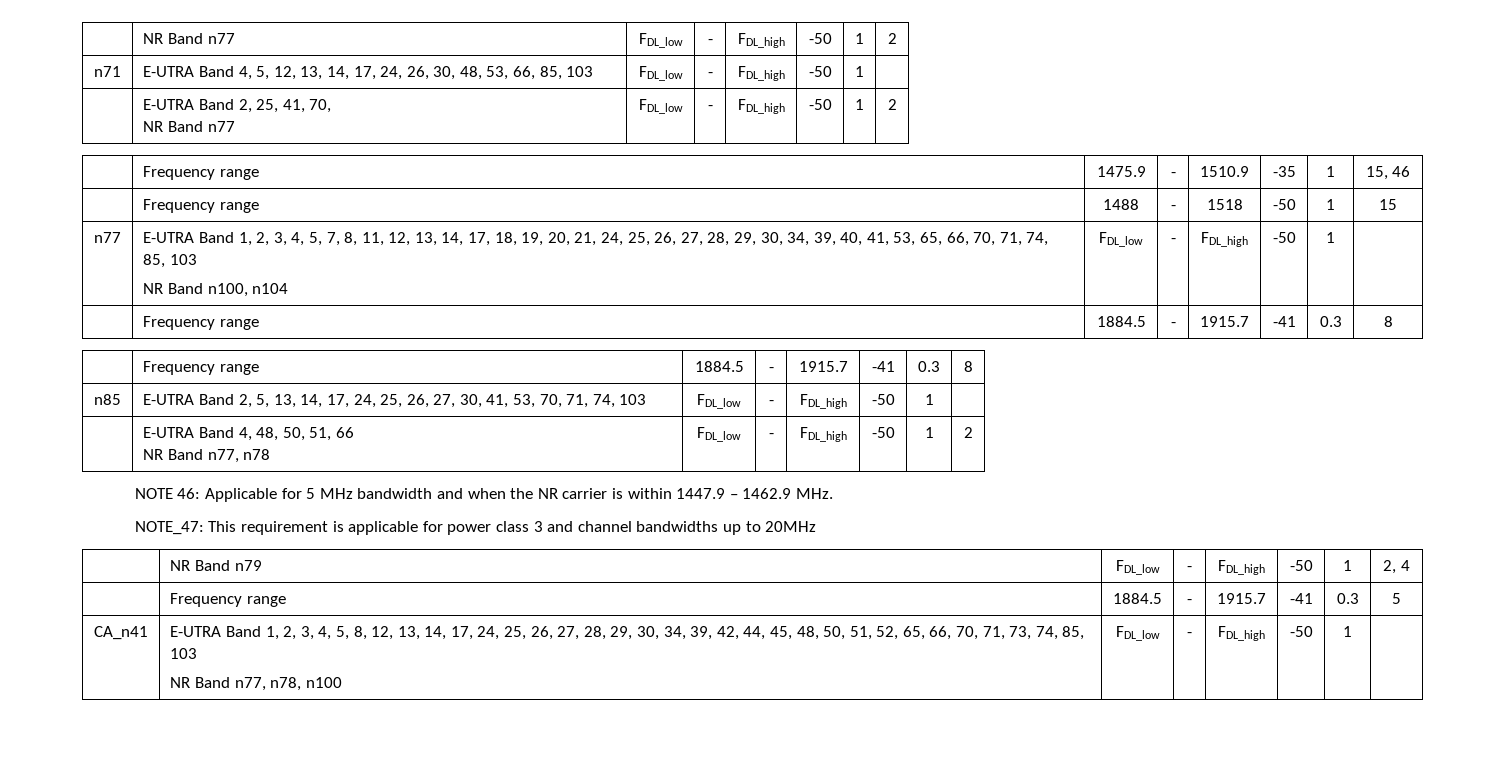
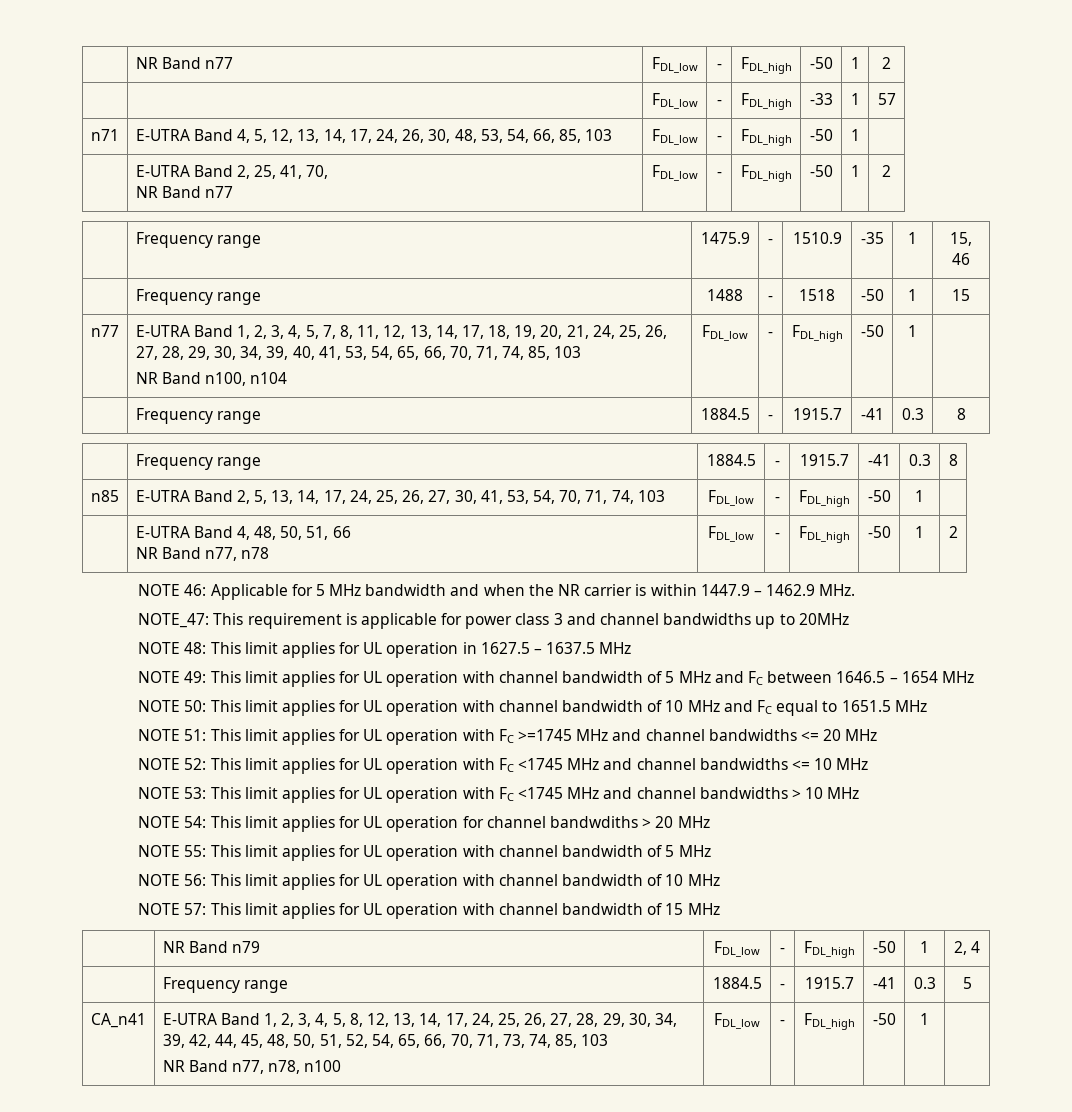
  | NR Band n77 | FDL_low | - | FDL_high | -50 | 1 | 2
+ | | FDL_low | - | FDL_high | -33 | 1 | 57
- n71 | E-UTRA Band 4, 5, 12, 13, 14, 17, 24, 26, 30, 48, 53, 66, 85, 103 | FDL_low | - | FDL_high | -50 | 1 |
+ n71 | E-UTRA Band 4, 5, 12, 13, 14, 17, 24, 26, 30, 48, 53, 54, 66, 85, 103 | FDL_low | - | FDL_high | -50 | 1 |
- E-UTRA Band 1, 2, 3, 4, 5, 7, 8, 11, 12, 13, 14, 17, 18, 19, 20, 21, 24, 25, 26, 27, 28, 29, 30, 34, 39, 40, 41, 53, 65, 66, 70, 71, 74, 85, 103
+ E-UTRA Band 1, 2, 3, 4, 5, 7, 8, 11, 12, 13, 14, 17, 18, 19, 20, 21, 24, 25, 26, 27, 28, 29, 30, 34, 39, 40, 41, 53, 54, 65, 66, 70, 71, 74, 85, 103
- n85 | E-UTRA Band 2, 5, 13, 14, 17, 24, 25, 26, 27, 30, 41, 53, 70, 71, 74, 103 | FDL_low | - | FDL_high | -50 | 1 |
+ n85 | E-UTRA Band 2, 5, 13, 14, 17, 24, 25, 26, 27, 30, 41, 53, 54, 70, 71, 74, 103 | FDL_low | - | FDL_high | -50 | 1 |
+ NOTE 48: This limit applies for UL operation in 1627.5 – 1637.5 MHz
+ NOTE 49: This limit applies for UL operation with channel bandwidth of 5 MHz and FC between 1646.5 – 1654 MHz
+ NOTE 50: This limit applies for UL operation with channel bandwidth of 10 MHz and FC equal to 1651.5 MHz
+ NOTE 51: This limit applies for UL operation with FC >=1745 MHz and channel bandwidths <= 20 MHz
+ NOTE 52: This limit applies for UL operation with FC <1745 MHz and channel bandwidths <= 10 MHz
+ NOTE 53: This limit applies for UL operation with FC <1745 MHz and channel bandwidths > 10 MHz
+ NOTE 54: This limit applies for UL operation for channel bandwdiths > 20 MHz
+ NOTE 55: This limit applies for UL operation with channel bandwidth of 5 MHz
+ NOTE 56: This limit applies for UL operation with channel bandwidth of 10 MHz
+ NOTE 57: This limit applies for UL operation with channel bandwidth of 15 MHz
- E-UTRA Band 1, 2, 3, 4, 5, 8, 12, 13, 14, 17, 24, 25, 26, 27, 28, 29, 30, 34, 39, 42, 44, 45, 48, 50, 51, 52, 65, 66, 70, 71, 73, 74, 85, 103
+ E-UTRA Band 1, 2, 3, 4, 5, 8, 12, 13, 14, 17, 24, 25, 26, 27, 28, 29, 30, 34, 39, 42, 44, 45, 48, 50, 51, 52, 54, 65, 66, 70, 71, 73, 74, 85, 103

